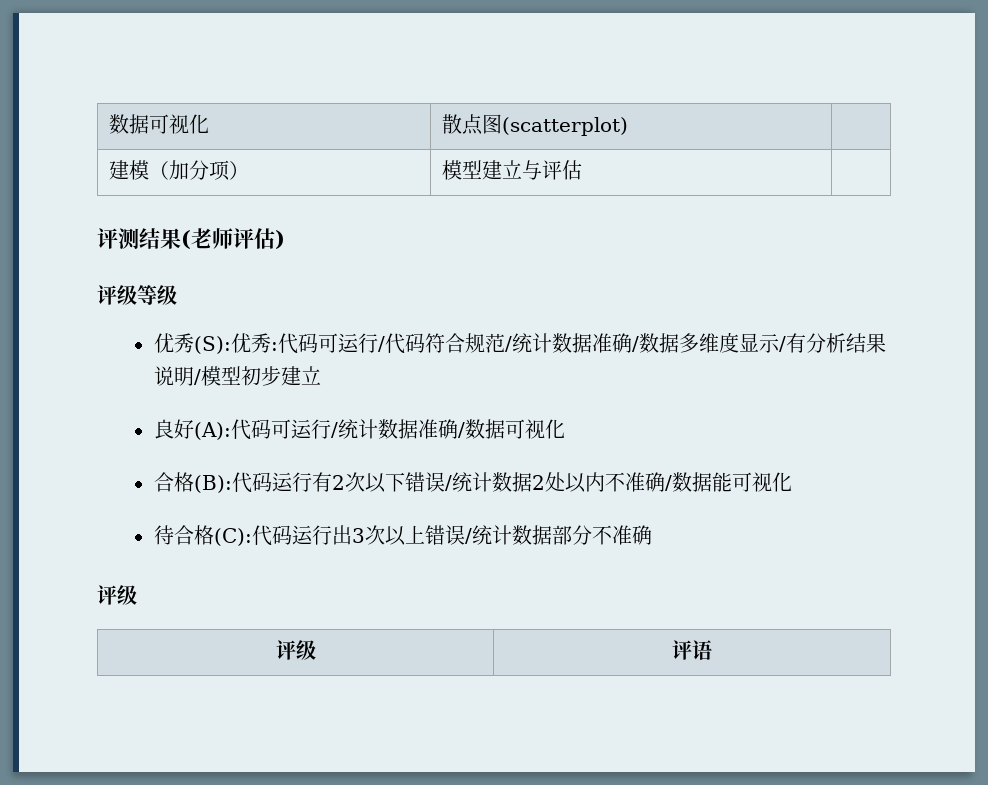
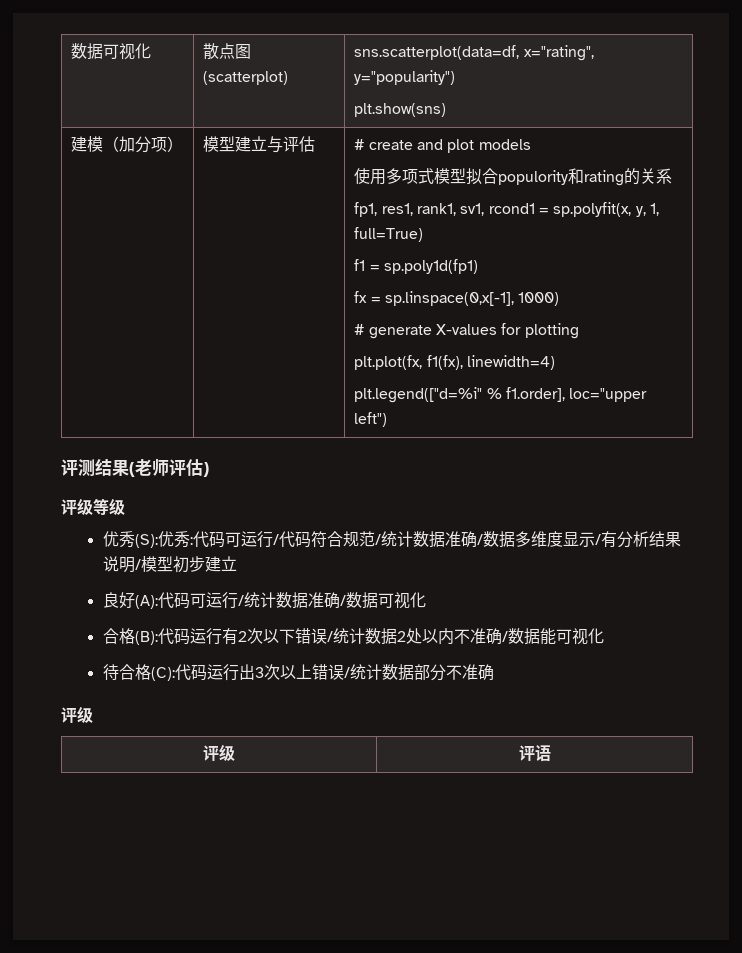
- 数据可视化 | 散点图(scatterplot) |
+ 数据可视化 | 散点图(scatterplot) | sns.scatterplot(data=df, x="rating", y="popularity")
+ plt.show(sns)
+ # create and plot models
+ 使用多项式模型拟合populority和rating的关系
+ fp1, res1, rank1, sv1, rcond1 = sp.polyfit(x, y, 1, full=True)
+ f1 = sp.poly1d(fp1)
+ fx = sp.linspace(0,x[-1], 1000)
+ # generate X-values for plotting
+ plt.plot(fx, f1(fx), linewidth=4)
+ plt.legend(["d=%i" % f1.order], loc="upper left")

